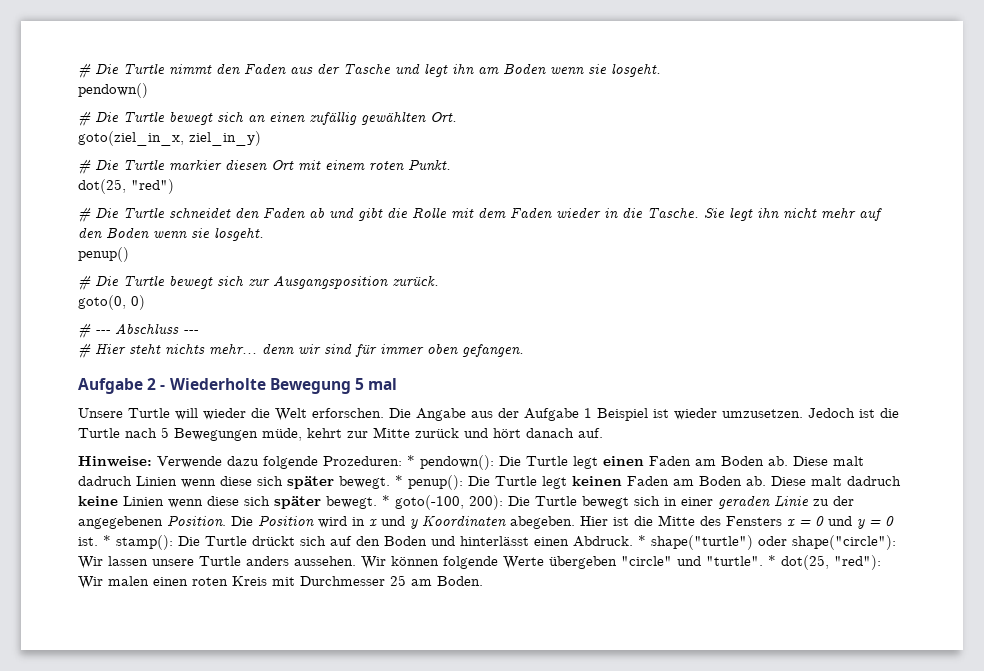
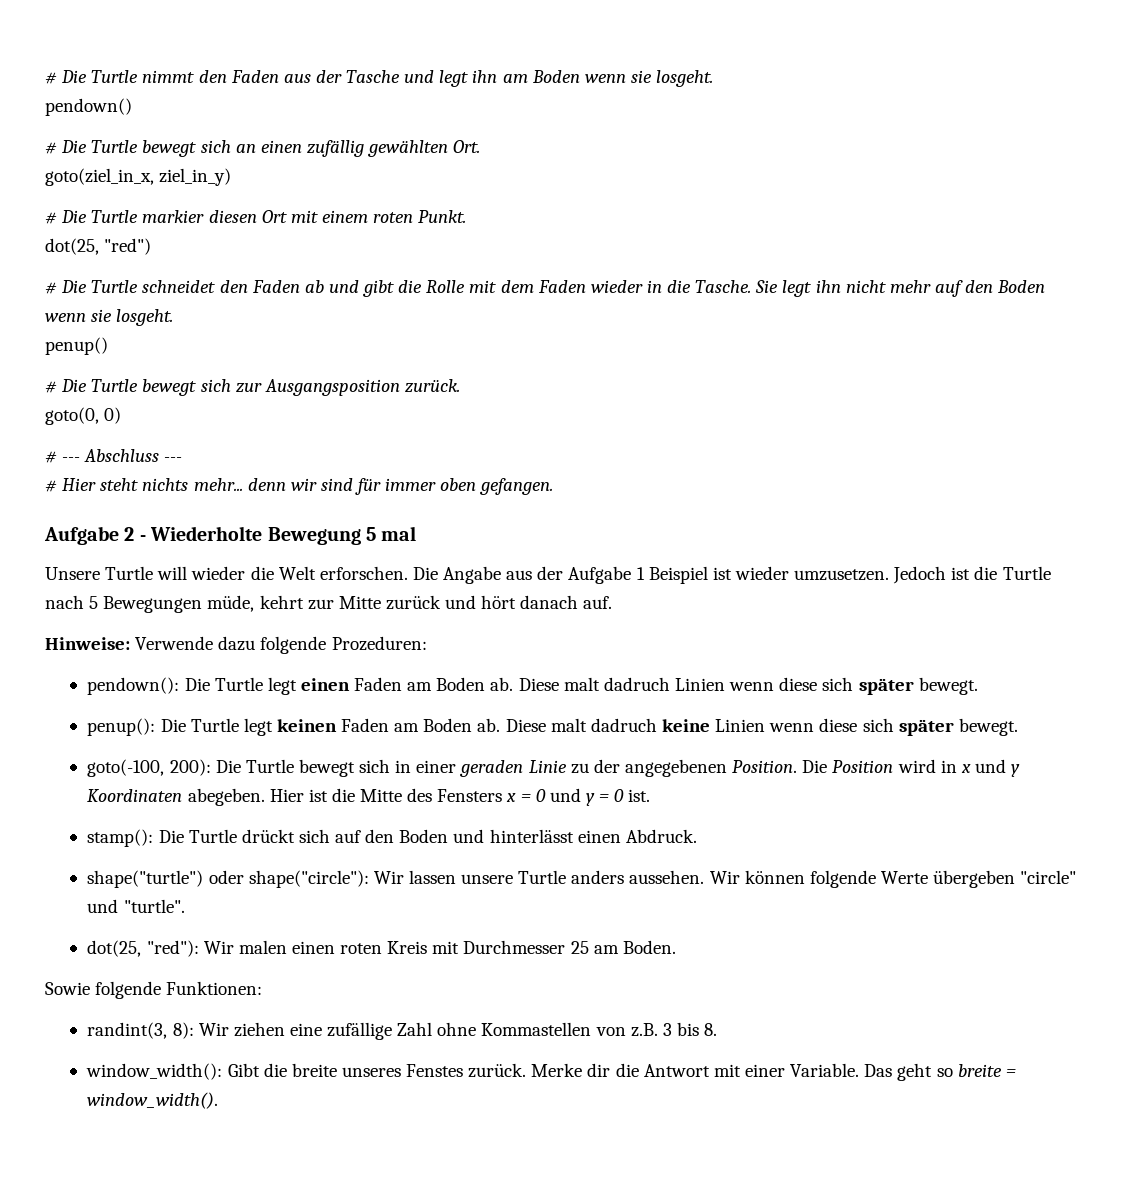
- Hinweise: Verwende dazu folgende Prozeduren: * pendown(): Die Turtle legt einen Faden am Boden ab.
+ Hinweise: Verwende dazu folgende Prozeduren:
+ pendown(): Die Turtle legt einen Faden am Boden ab.
- Diese malt dadruch Linien wenn diese sich später bewegt. * penup(): Die Turtle legt keinen Faden am Boden ab.
+ Diese malt dadruch Linien wenn diese sich später bewegt.
+ penup(): Die Turtle legt keinen Faden am Boden ab.
- Diese malt dadruch keine Linien wenn diese sich später bewegt. * goto(-100, 200): Die Turtle bewegt sich in einer geraden Linie zu der angegebenen Position.
+ Diese malt dadruch keine Linien wenn diese sich später bewegt.
+ goto(-100, 200): Die Turtle bewegt sich in einer geraden Linie zu der angegebenen Position.
- Hier ist die Mitte des Fensters x = 0 und y = 0 ist. * stamp(): Die Turtle drückt sich auf den Boden und hinterlässt einen Abdruck. * shape("turtle") oder shape("circle"): Wir lassen unsere Turtle anders aussehen.
+ Hier ist die Mitte des Fensters x = 0 und y = 0 ist.
+ stamp(): Die Turtle drückt sich auf den Boden und hinterlässt einen Abdruck.
+ shape("turtle") oder shape("circle"): Wir lassen unsere Turtle anders aussehen.
- Wir können folgende Werte übergeben "circle" und "turtle". * dot(25, "red"): Wir malen einen roten Kreis mit Durchmesser 25 am Boden.
+ Wir können folgende Werte übergeben "circle" und "turtle".
+ dot(25, "red"): Wir malen einen roten Kreis mit Durchmesser 25 am Boden.
+ Sowie folgende Funktionen:
+ randint(3, 8): Wir ziehen eine zufällige Zahl ohne Kommastellen von z.B. 3 bis 8.
+ window_width(): Gibt die breite unseres Fenstes zurück. Merke dir die Antwort mit einer Variable. Das geht so breite = window_width().

